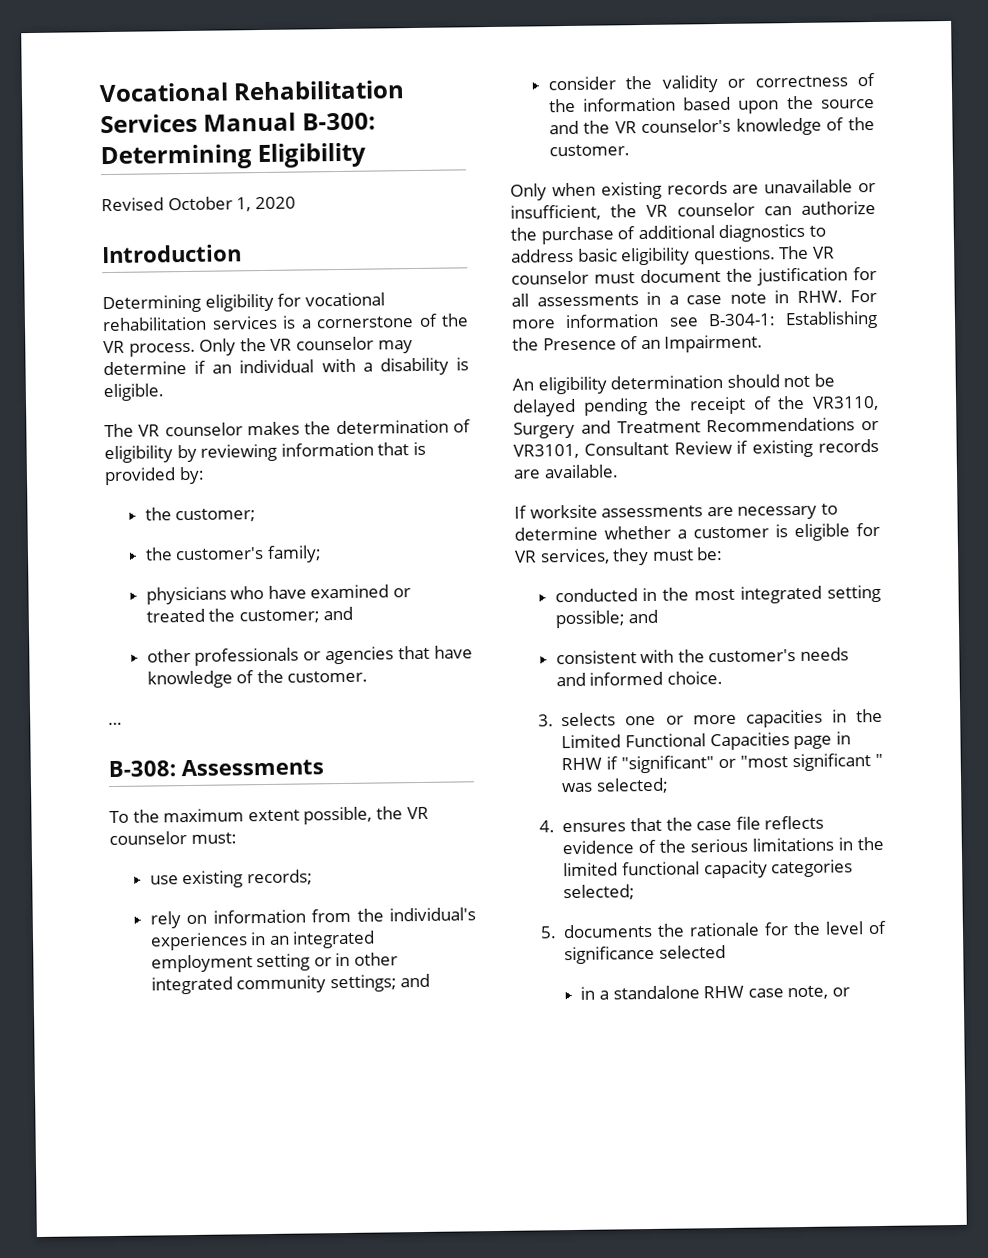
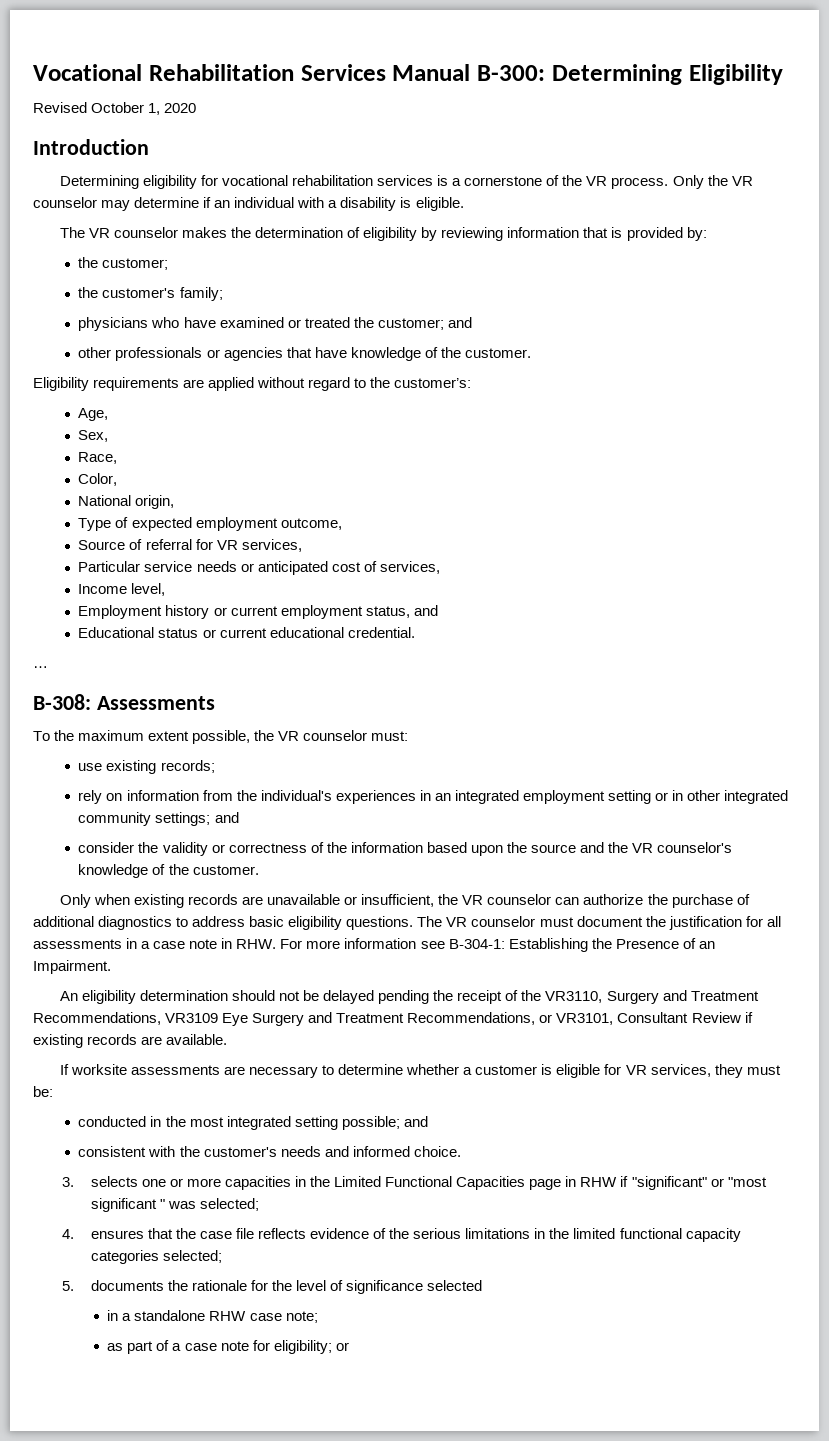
+ Eligibility requirements are applied without regard to the customer’s:
+ Age,
+ Sex,
+ Race,
+ Color,
+ National origin,
+ Type of expected employment outcome,
+ Source of referral for VR services,
+ Particular service needs or anticipated cost of services,
+ Income level,
+ Employment history or current employment status, and
+ Educational status or current educational credential.
- An eligibility determination should not be delayed pending the receipt of the VR3110, Surgery and Treatment Recommendations or VR3101, Consultant Review if existing records are available.
+ An eligibility determination should not be delayed pending the receipt of the VR3110, Surgery and Treatment Recommendations, VR3109 Eye Surgery and Treatment Recommendations, or VR3101, Consultant Review if existing records are available.
- in a standalone RHW case note, or
+ in a standalone RHW case note;
+ as part of a case note for eligibility; or

